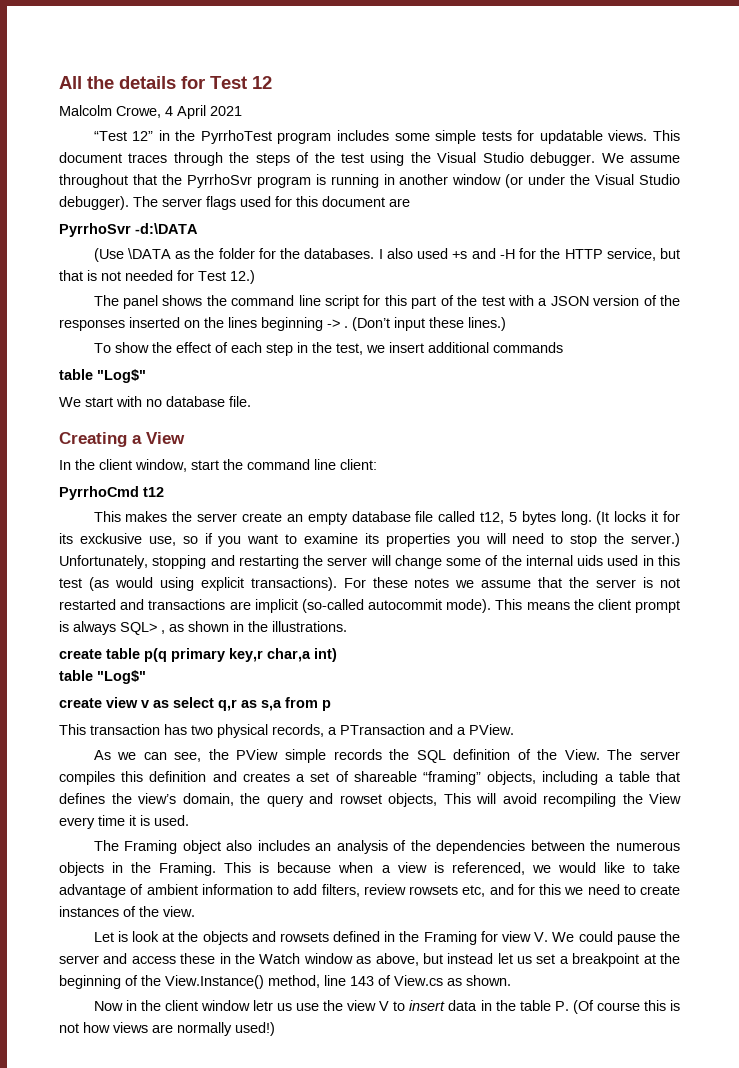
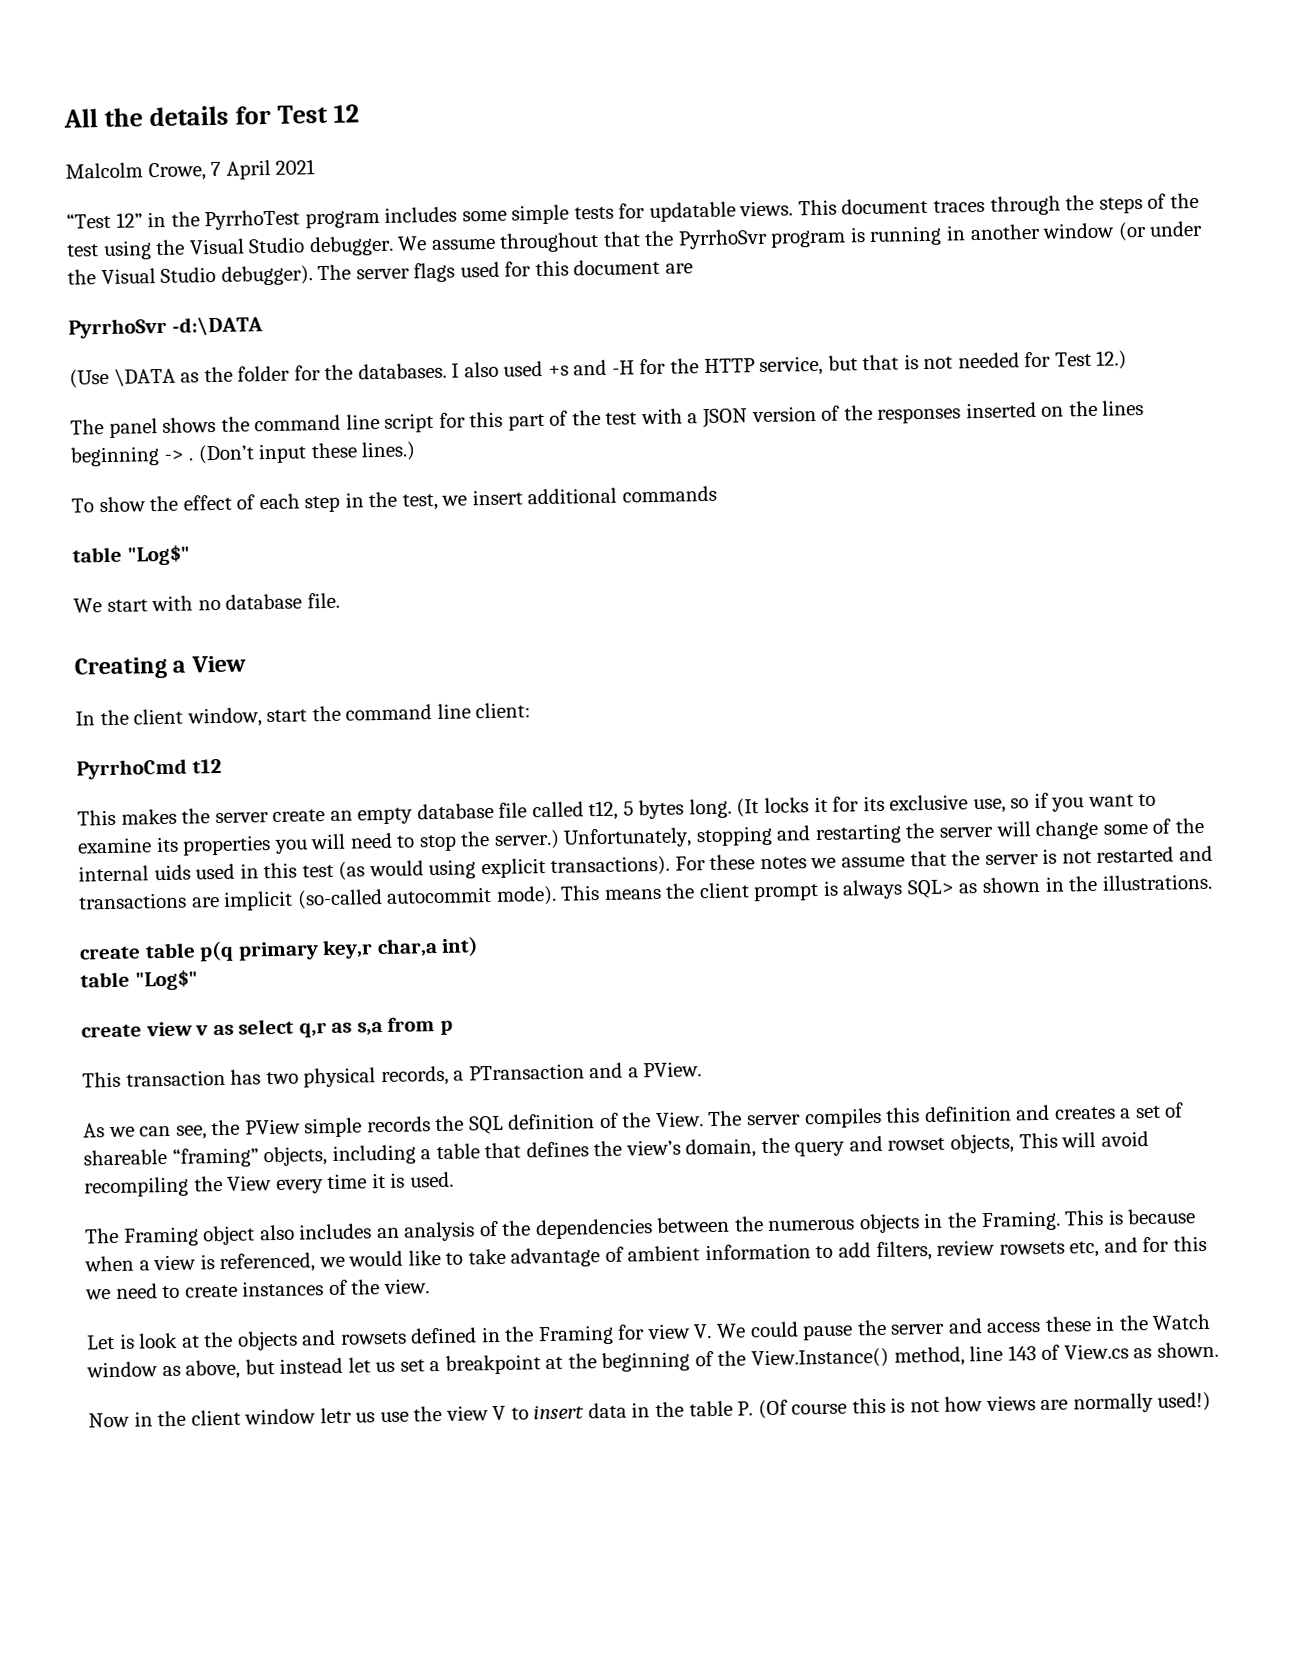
- Malcolm Crowe, 4 April 2021
+ Malcolm Crowe, 7 April 2021
- (It locks it for its exckusive use, so if you want to examine its properties you will need to stop the server.)
+ (It locks it for its exclusive use, so if you want to examine its properties you will need to stop the server.)
- This means the client prompt is always SQL> , as shown in the illustrations.
+ This means the client prompt is always SQL> as shown in the illustrations.

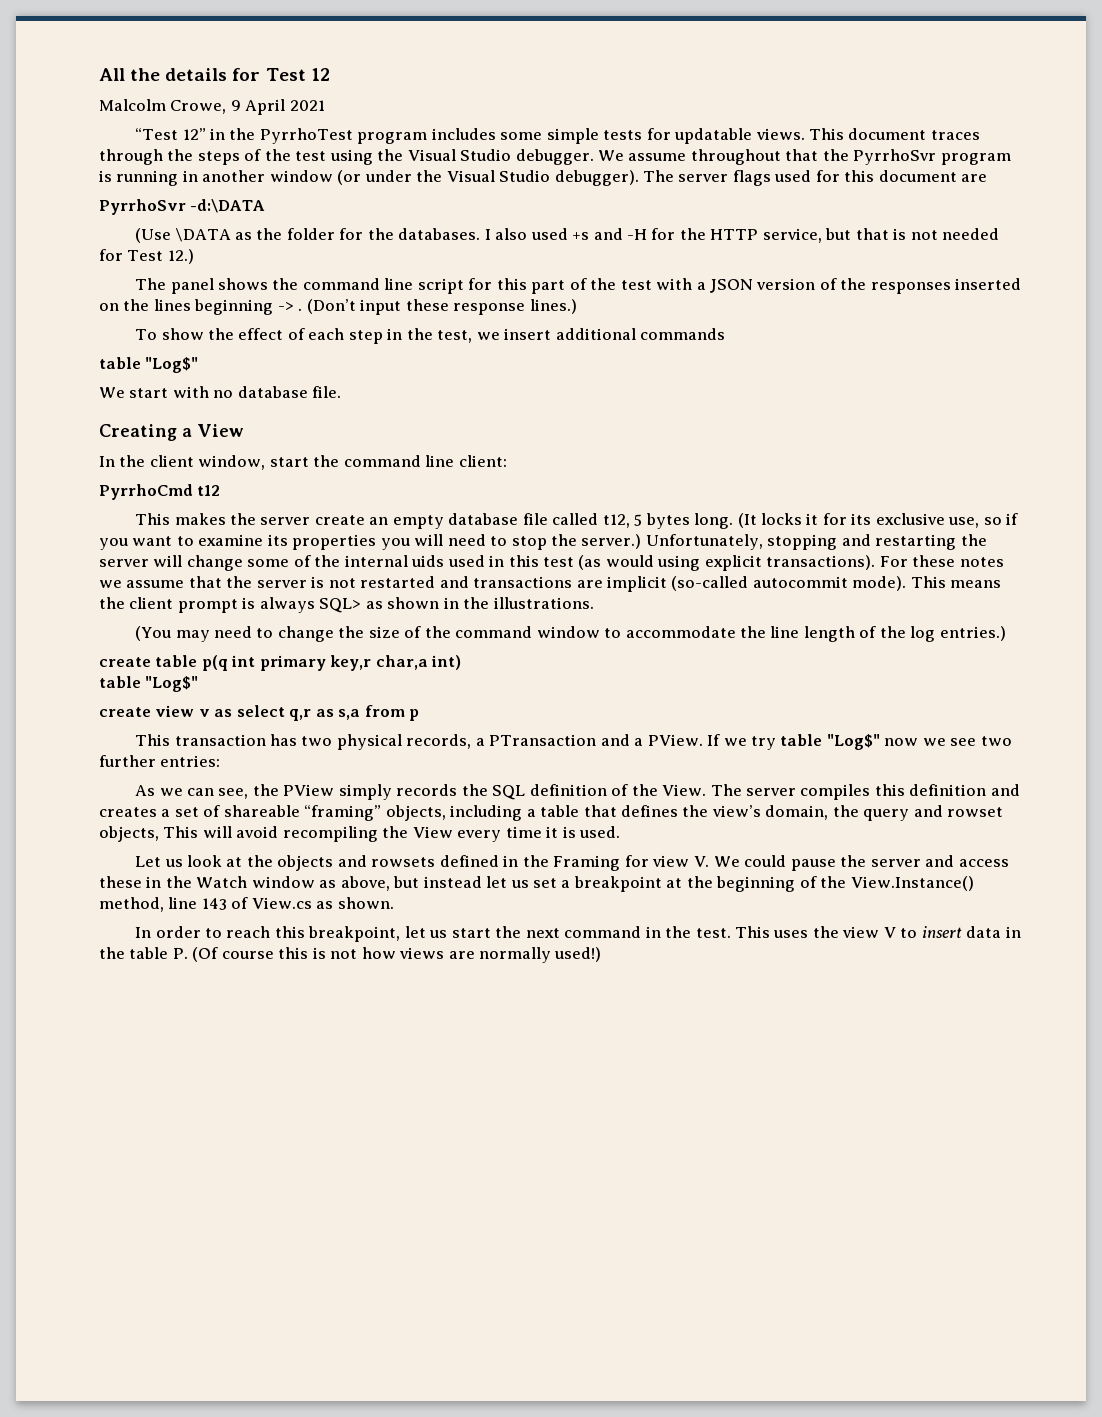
- Malcolm Crowe, 7 April 2021
+ Malcolm Crowe, 9 April 2021
- (Don’t input these lines.)
+ (Don’t input these response lines.)
+ (You may need to change the size of the command window to accommodate the line length of the log entries.)
- create table p(q primary key,r char,a int)
+ create table p(q int primary key,r char,a int)
+ If we try table "Log$" now we see two further entries:
- As we can see, the PView simple records the SQL definition of the View.
+ As we can see, the PView simply records the SQL definition of the View.
- The Framing object also includes an analysis of the dependencies between the numerous objects in the Framing. This is because when a view is referenced, we would like to take advantage of ambient information to add filters, review rowsets etc, and for this we need to create instances of the view.
- Let is look at the objects and rowsets defined in the Framing for view V. We could pause the server and access these in the Watch window as above, but instead let us set a breakpoint at the beginning of the View.Instance() method, line 143 of View.cs as shown.
+ Let us look at the objects and rowsets defined in the Framing for view V. We could pause the server and access these in the Watch window as above, but instead let us set a breakpoint at the beginning of the View.Instance() method, line 143 of View.cs as shown.
- Now in the client window letr us use the view V to insert data in the table P. (Of course this is not how views are normally used!)
+ In order to reach this breakpoint, let us start the next command in the test. This uses the view V to insert data in the table P. (Of course this is not how views are normally used!)

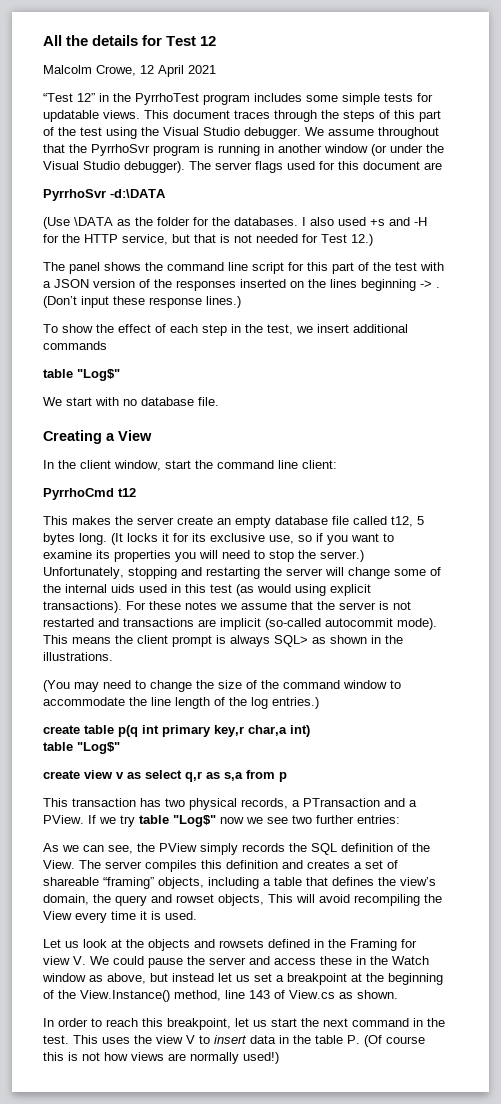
- Malcolm Crowe, 9 April 2021
+ Malcolm Crowe, 12 April 2021
- This document traces through the steps of the test using the Visual Studio debugger.
+ This document traces through the steps of this part of the test using the Visual Studio debugger.

